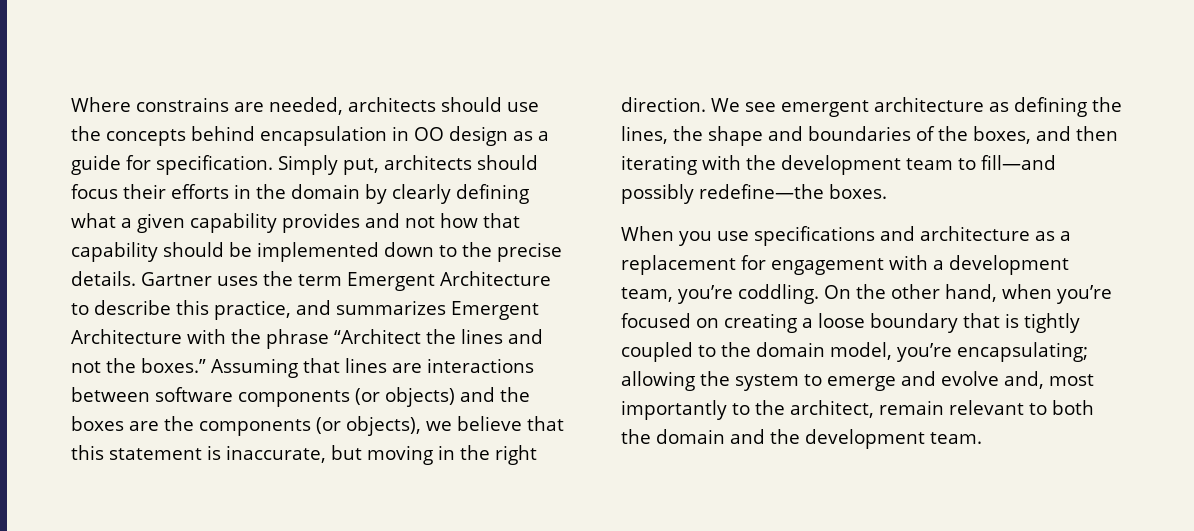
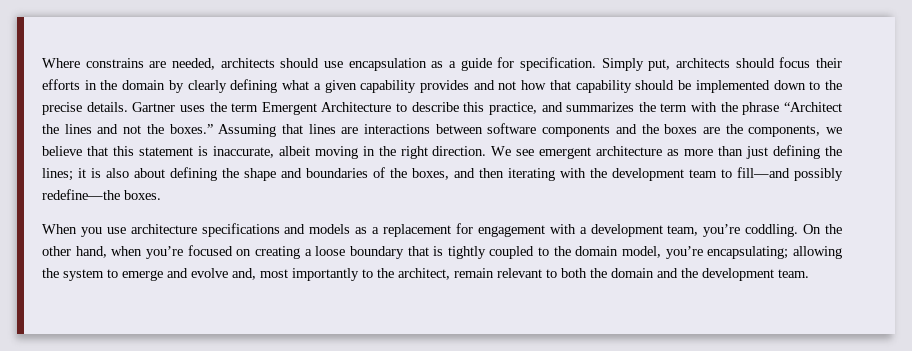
- Where constrains are needed, architects should use the concepts behind encapsulation in OO design as a guide for specification.
+ Where constrains are needed, architects should use encapsulation as a guide for specification.
- Gartner uses the term Emergent Architecture to describe this practice, and summarizes Emergent Architecture with the phrase “Architect the lines and not the boxes.”
+ Gartner uses the term Emergent Architecture to describe this practice, and summarizes the term with the phrase “Architect the lines and not the boxes.”
- Assuming that lines are interactions between software components (or objects) and the boxes are the components (or objects), we believe that this statement is inaccurate, but moving in the right direction.
+ Assuming that lines are interactions between software components and the boxes are the components, we believe that this statement is inaccurate, albeit moving in the right direction.
- We see emergent architecture as defining the lines, the shape and boundaries of the boxes, and then iterating with the development team to fill—and possibly redefine—the boxes.
+ We see emergent architecture as more than just defining the lines; it is also about defining the shape and boundaries of the boxes, and then iterating with the development team to fill—and possibly redefine—the boxes.
- When you use specifications and architecture as a replacement for engagement with a development team, you’re coddling.
+ When you use architecture specifications and models as a replacement for engagement with a development team, you’re coddling.

